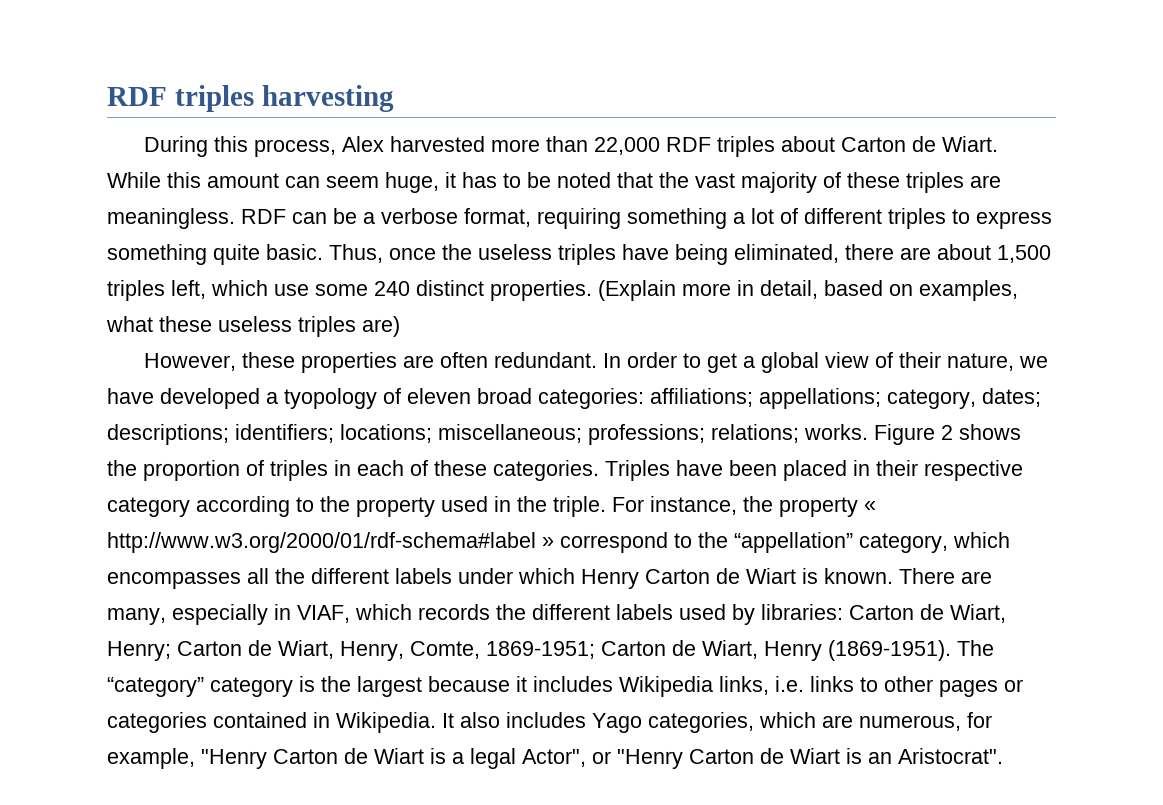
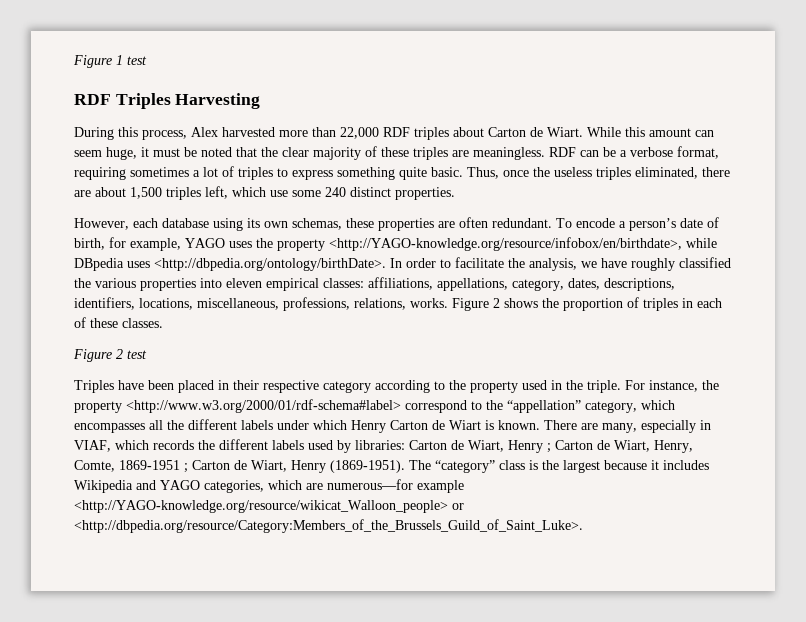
- RDF triples harvesting
+ Figure 1 test
+ RDF Triples Harvesting
- While this amount can seem huge, it has to be noted that the vast majority of these triples are meaningless.
+ While this amount can seem huge, it must be noted that the clear majority of these triples are meaningless.
- RDF can be a verbose format, requiring something a lot of different triples to express something quite basic.
+ RDF can be a verbose format, requiring sometimes a lot of triples to express something quite basic.
- Thus, once the useless triples have being eliminated, there are about 1,500 triples left, which use some 240 distinct properties. (Explain more in detail, based on examples, what these useless triples are)
- However, these properties are often redundant.
+ Thus, once the useless triples eliminated, there are about 1,500 triples left, which use some 240 distinct properties.
+ However, each database using its own schemas, these properties are often redundant.
- In order to get a global view of their nature, we have developed a tyopology of eleven broad categories: affiliations; appellations; category, dates; descriptions; identifiers; locations; miscellaneous; professions; relations; works.
+ To encode a person’s date of birth, for example, YAGO uses the property <http://YAGO-knowledge.org/resource/infobox/en/birthdate>, while DBpedia uses <http://dbpedia.org/ontology/birthDate>. In order to facilitate the analysis, we have roughly classified the various properties into eleven empirical classes: affiliations, appellations, category, dates, descriptions, identifiers, locations, miscellaneous, professions, relations, works.
- Figure 2 shows the proportion of triples in each of these categories. Triples have been placed in their respective category according to the property used in the triple.
+ Figure 2 shows the proportion of triples in each of these classes.
+ Figure 2 test
+ Triples have been placed in their respective category according to the property used in the triple.
- For instance, the property « http://www.w3.org/2000/01/rdf-schema#label » correspond to the “appellation” category, which encompasses all the different labels under which Henry Carton de Wiart is known.
+ For instance, the property <http://www.w3.org/2000/01/rdf-schema#label> correspond to the “appellation” category, which encompasses all the different labels under which Henry Carton de Wiart is known.
- There are many, especially in VIAF, which records the different labels used by libraries: Carton de Wiart, Henry; Carton de Wiart, Henry, Comte, 1869-1951; Carton de Wiart, Henry (1869-1951).
+ There are many, especially in VIAF, which records the different labels used by libraries: Carton de Wiart, Henry ; Carton de Wiart, Henry, Comte, 1869-1951 ; Carton de Wiart, Henry (1869-1951).
- The “category” category is the largest because it includes Wikipedia links, i.e. links to other pages or categories contained in Wikipedia. It also includes Yago categories, which are numerous, for example, "Henry Carton de Wiart is a legal Actor", or "Henry Carton de Wiart is an Aristocrat".
+ The “category” class is the largest because it includes Wikipedia and YAGO categories, which are numerous—for example <http://YAGO-knowledge.org/resource/wikicat_Walloon_people> or <http://dbpedia.org/resource/Category:Members_of_the_Brussels_Guild_of_Saint_Luke>.

